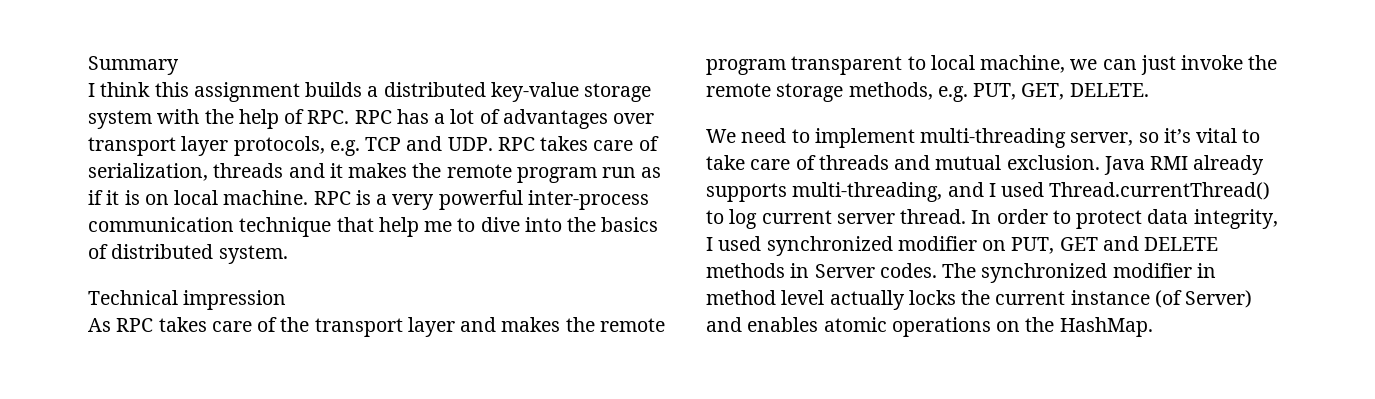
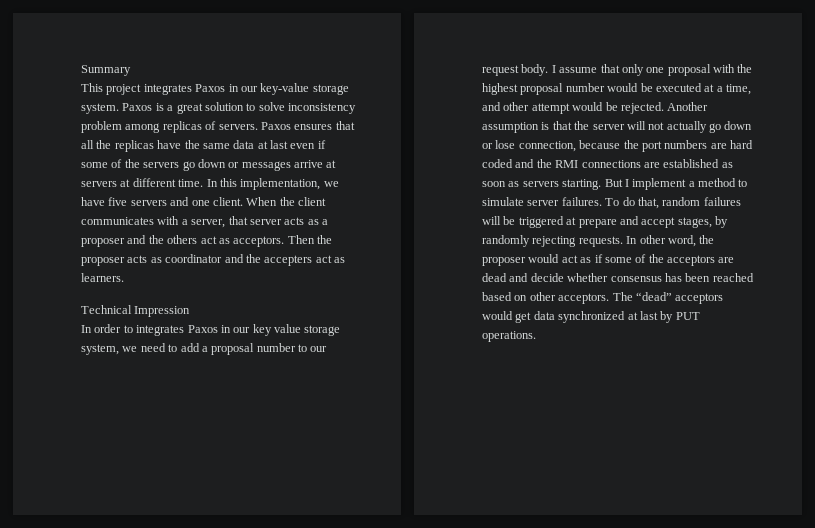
- I think this assignment builds a distributed key-value storage system with the help of RPC. RPC has a lot of advantages over transport layer protocols, e.g. TCP and UDP. RPC takes care of serialization, threads and it makes the remote program run as if it is on local machine. RPC is a very powerful inter-process communication technique that help me to dive into the basics of distributed system.
- Technical impression
- As RPC takes care of the transport layer and makes the remote program transparent to local machine, we can just invoke the remote storage methods, e.g. PUT, GET, DELETE.
- We need to implement multi-threading server, so it’s vital to take care of threads and mutual exclusion. Java RMI already supports multi-threading, and I used Thread.currentThread() to log current server thread. In order to protect data integrity, I used synchronized modifier on PUT, GET and DELETE methods in Server codes. The synchronized modifier in method level actually locks the current instance (of Server) and enables atomic operations on the HashMap.
+ This project integrates Paxos in our key-value storage system. Paxos is a great solution to solve inconsistency problem among replicas of servers. Paxos ensures that all the replicas have the same data at last even if some of the servers go down or messages arrive at servers at different time. In this implementation, we have five servers and one client. When the client communicates with a server, that server acts as a proposer and the others act as acceptors. Then the proposer acts as coordinator and the accepters act as learners.
+ Technical Impression
+ In order to integrates Paxos in our key value storage system, we need to add a proposal number to our request body. I assume that only one proposal with the highest proposal number would be executed at a time, and other attempt would be rejected. Another assumption is that the server will not actually go down or lose connection, because the port numbers are hard coded and the RMI connections are established as soon as servers starting. But I implement a method to simulate server failures. To do that, random failures will be triggered at prepare and accept stages, by randomly rejecting requests. In other word, the proposer would act as if some of the acceptors are dead and decide whether consensus has been reached based on other acceptors. The “dead” acceptors would get data synchronized at last by PUT operations.

